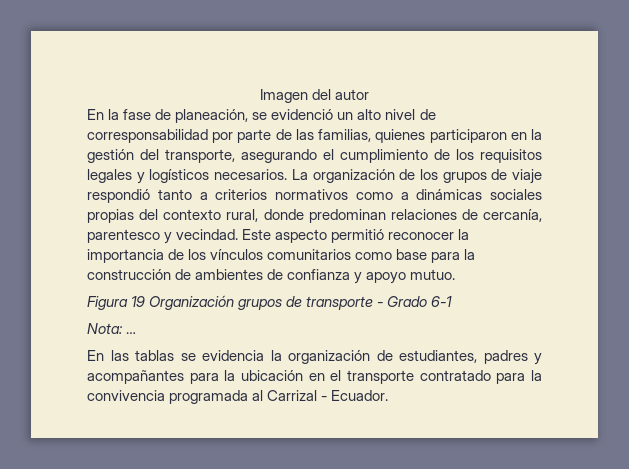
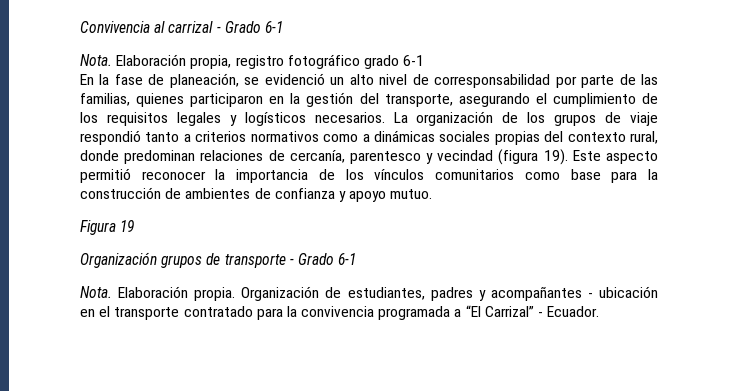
- Imagen del autor
+ Convivencia al carrizal - Grado 6-1
+ Nota. Elaboración propia, registro fotográfico grado 6-1
- La organización de los grupos de viaje respondió tanto a criterios normativos como a dinámicas sociales propias del contexto rural, donde predominan relaciones de cercanía, parentesco y vecindad.
+ La organización de los grupos de viaje respondió tanto a criterios normativos como a dinámicas sociales propias del contexto rural, donde predominan relaciones de cercanía, parentesco y vecindad (figura 19).
- Figura 19 Organización grupos de transporte - Grado 6-1
+ Figura 19
+ Organización grupos de transporte - Grado 6-1
- Nota: …
- En las tablas se evidencia la organización de estudiantes, padres y acompañantes para la ubicación en el transporte contratado para la convivencia programada al Carrizal - Ecuador.
+ Nota. Elaboración propia. Organización de estudiantes, padres y acompañantes - ubicación en el transporte contratado para la convivencia programada a “El Carrizal” - Ecuador.

